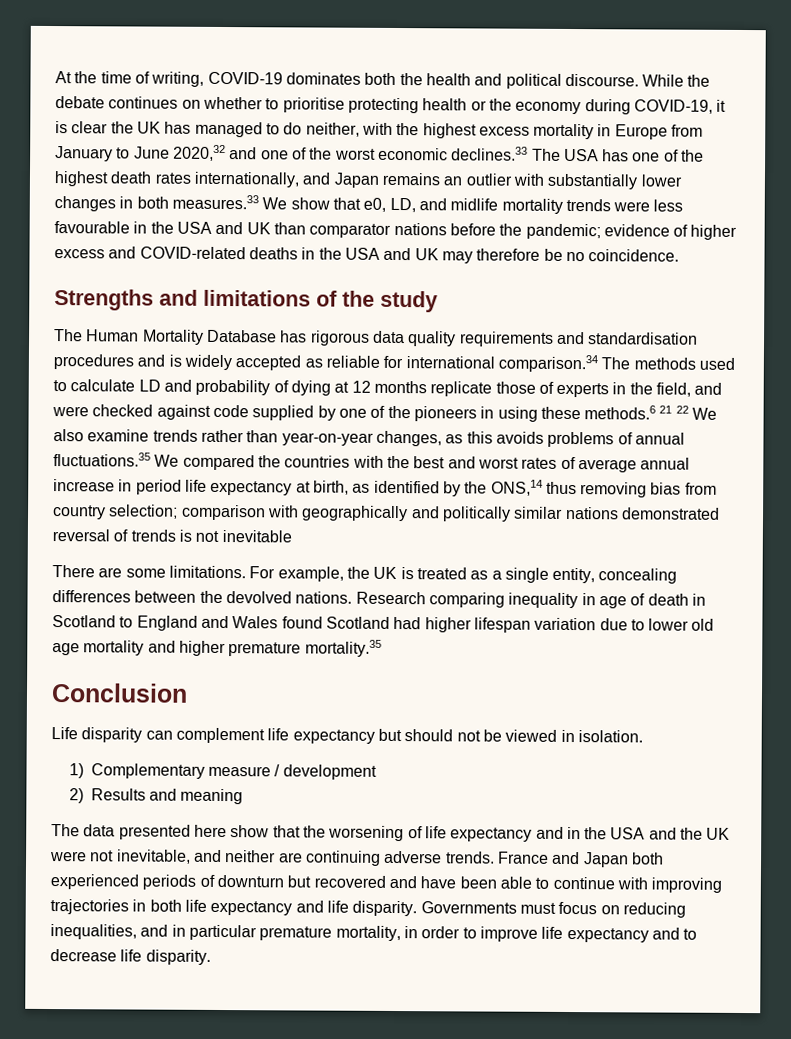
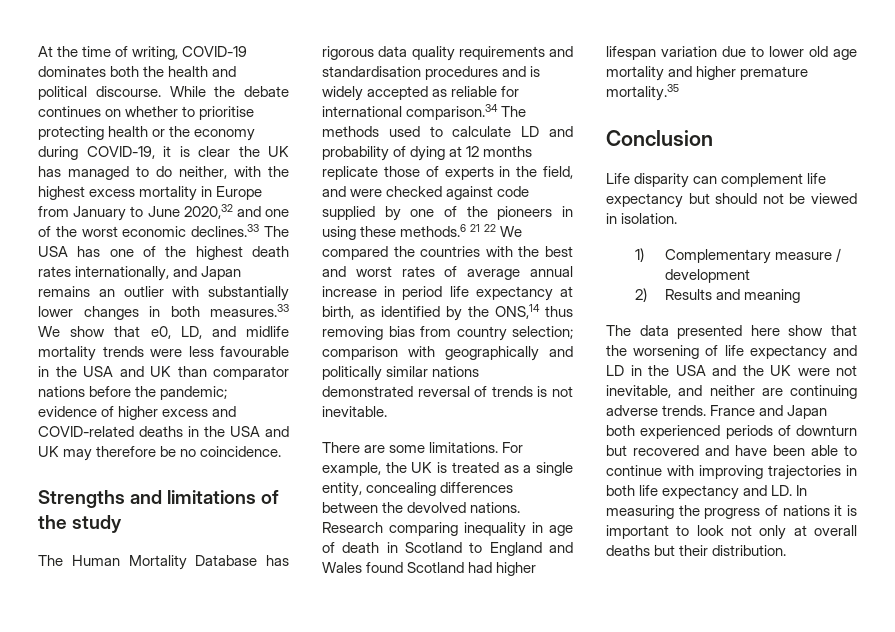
- The Human Mortality Database has rigorous data quality requirements and standardisation procedures and is widely accepted as reliable for international comparison.34 The methods used to calculate LD and probability of dying at 12 months replicate those of experts in the field, and were checked against code supplied by one of the pioneers in using these methods.6 21 22 We also examine trends rather than year-on-year changes, as this avoids problems of annual fluctuations.35 We compared the countries with the best and worst rates of average annual increase in period life expectancy at birth, as identified by the ONS,14 thus removing bias from country selection;
+ The Human Mortality Database has rigorous data quality requirements and standardisation procedures and is widely accepted as reliable for international comparison.34 The methods used to calculate LD and probability of dying at 12 months replicate those of experts in the field, and were checked against code supplied by one of the pioneers in using these methods.6 21 22 We compared the countries with the best and worst rates of average annual increase in period life expectancy at birth, as identified by the ONS,14 thus removing bias from country selection;
- comparison with geographically and politically similar nations demonstrated reversal of trends is not inevitable
+ comparison with geographically and politically similar nations demonstrated reversal of trends is not inevitable.
- The data presented here show that the worsening of life expectancy and in the USA and the UK were not inevitable, and neither are continuing adverse trends.
+ The data presented here show that the worsening of life expectancy and LD in the USA and the UK were not inevitable, and neither are continuing adverse trends.
- France and Japan both experienced periods of downturn but recovered and have been able to continue with improving trajectories in both life expectancy and life disparity. Governments must focus on reducing inequalities, and in particular premature mortality, in order to improve life expectancy and to decrease life disparity.
+ France and Japan both experienced periods of downturn but recovered and have been able to continue with improving trajectories in both life expectancy and LD. In measuring the progress of nations it is important to look not only at overall deaths but their distribution.

